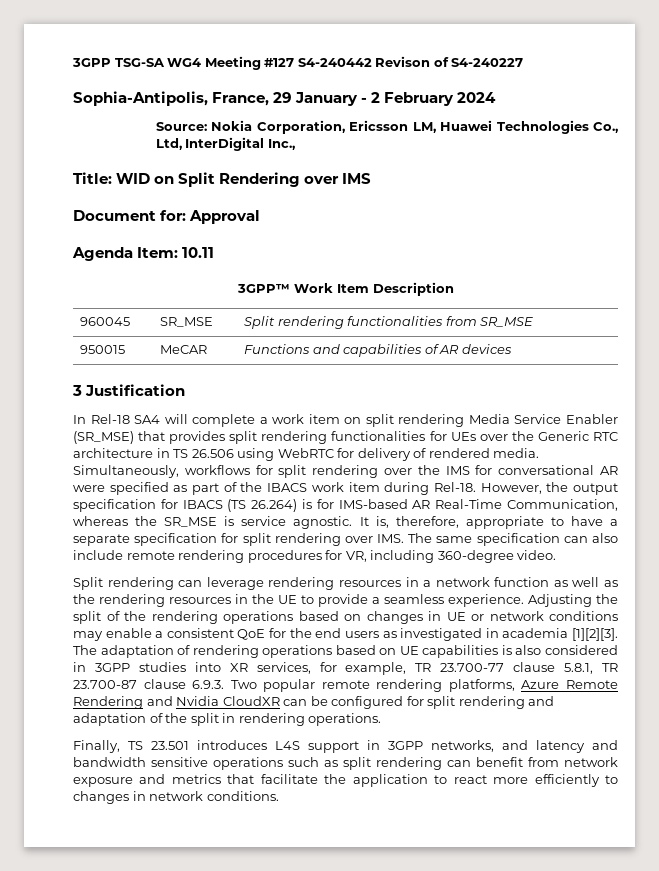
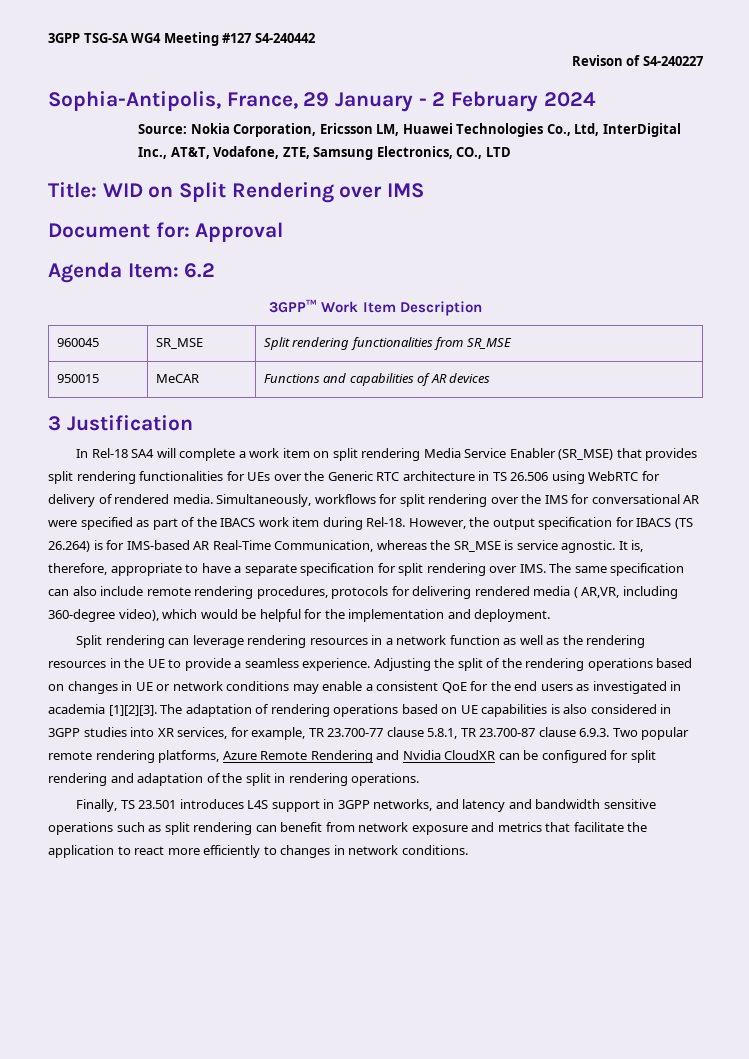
- 3GPP TSG-SA WG4 Meeting #127 S4-240442 Revison of S4-240227
+ 3GPP TSG-SA WG4 Meeting #127 S4-240442
+ Revison of S4-240227
- Source: Nokia Corporation, Ericsson LM, Huawei Technologies Co., Ltd, InterDigital Inc.,
+ Source: Nokia Corporation, Ericsson LM, Huawei Technologies Co., Ltd, InterDigital Inc., AT&T, Vodafone, ZTE, Samsung Electronics, CO., LTD
- Agenda Item: 10.11
+ Agenda Item: 6.2
- It is, therefore, appropriate to have a separate specification for split rendering over IMS. The same specification can also include remote rendering procedures for VR, including 360-degree video.
+ It is, therefore, appropriate to have a separate specification for split rendering over IMS. The same specification can also include remote rendering procedures, protocols for delivering rendered media ( AR,VR, including 360-degree video), which would be helpful for the implementation and deployment.

